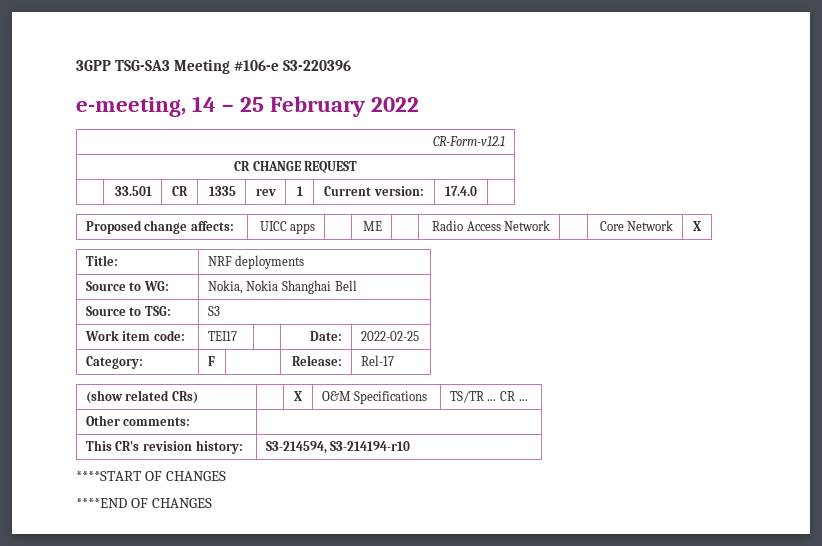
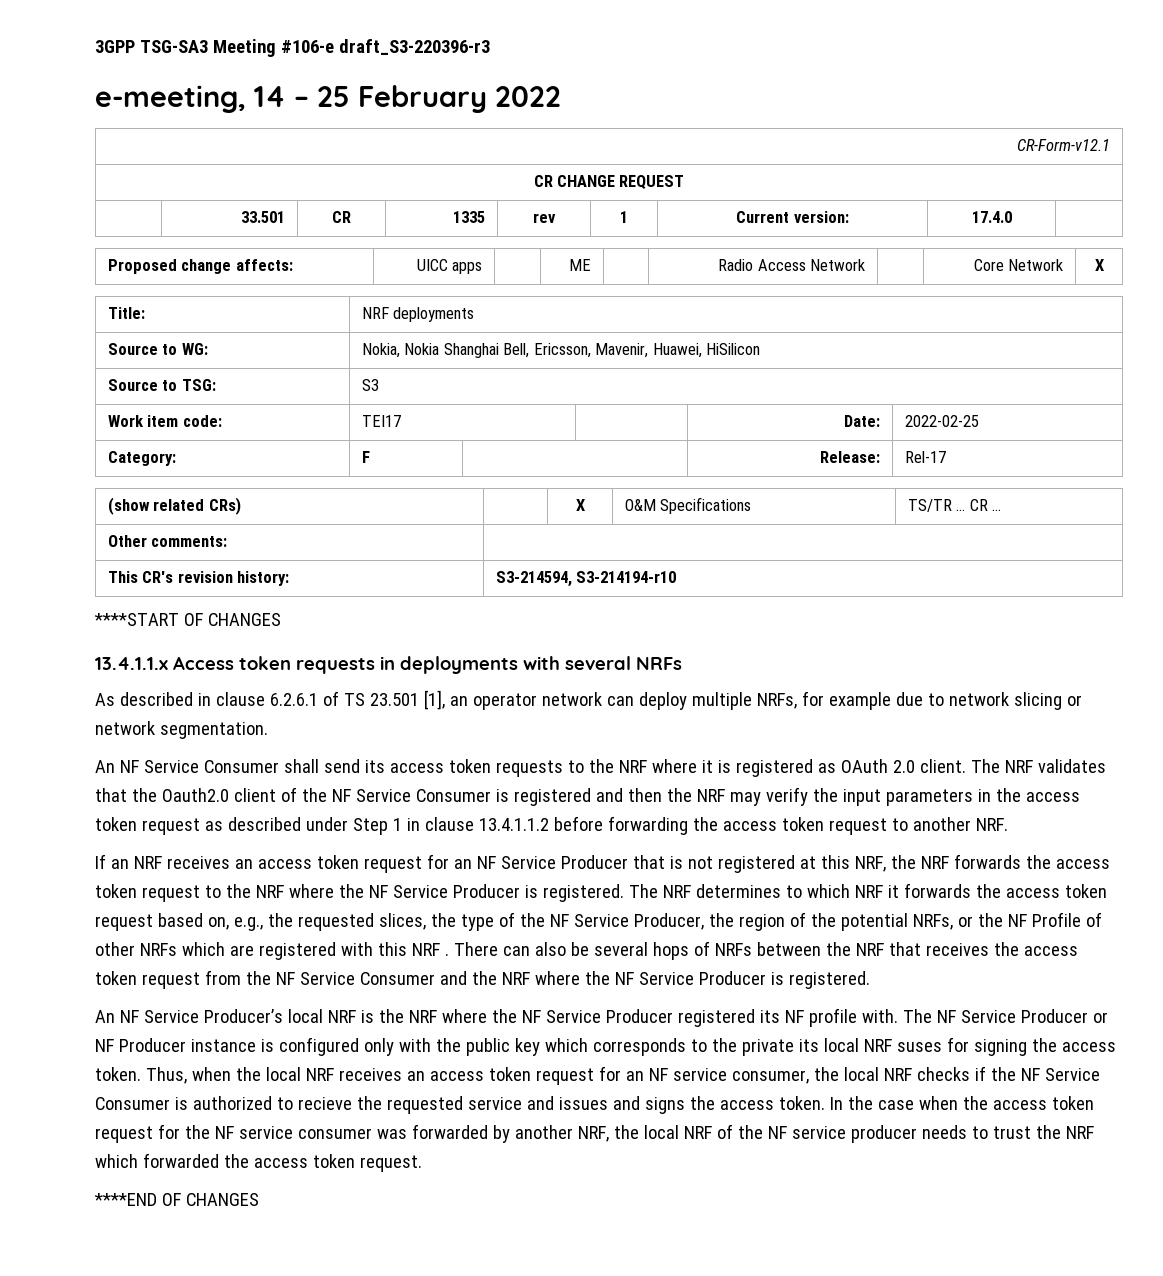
- 3GPP TSG-SA3 Meeting #106-e S3-220396
+ 3GPP TSG-SA3 Meeting #106-e draft_S3-220396-r3
- Source to WG: | Nokia, Nokia Shanghai Bell
+ Source to WG: | Nokia, Nokia Shanghai Bell, Ericsson, Mavenir, Huawei, HiSilicon
+ 13.4.1.1.x Access token requests in deployments with several NRFs
+ As described in clause 6.2.6.1 of TS 23.501 [1], an operator network can deploy multiple NRFs, for example due to network slicing or network segmentation.
+ An NF Service Consumer shall send its access token requests to the NRF where it is registered as OAuth 2.0 client. The NRF validates that the Oauth2.0 client of the NF Service Consumer is registered and then the NRF may verify the input parameters in the access token request as described under Step 1 in clause 13.4.1.1.2 before forwarding the access token request to another NRF.
+ If an NRF receives an access token request for an NF Service Producer that is not registered at this NRF, the NRF forwards the access token request to the NRF where the NF Service Producer is registered. The NRF determines to which NRF it forwards the access token request based on, e.g., the requested slices, the type of the NF Service Producer, the region of the potential NRFs, or the NF Profile of other NRFs which are registered with this NRF . There can also be several hops of NRFs between the NRF that receives the access token request from the NF Service Consumer and the NRF where the NF Service Producer is registered.
+ An NF Service Producer’s local NRF is the NRF where the NF Service Producer registered its NF profile with. The NF Service Producer or NF Producer instance is configured only with the public key which corresponds to the private its local NRF suses for signing the access token. Thus, when the local NRF receives an access token request for an NF service consumer, the local NRF checks if the NF Service Consumer is authorized to recieve the requested service and issues and signs the access token. In the case when the access token request for the NF service consumer was forwarded by another NRF, the local NRF of the NF service producer needs to trust the NRF which forwarded the access token request.

